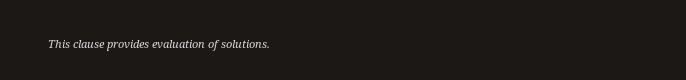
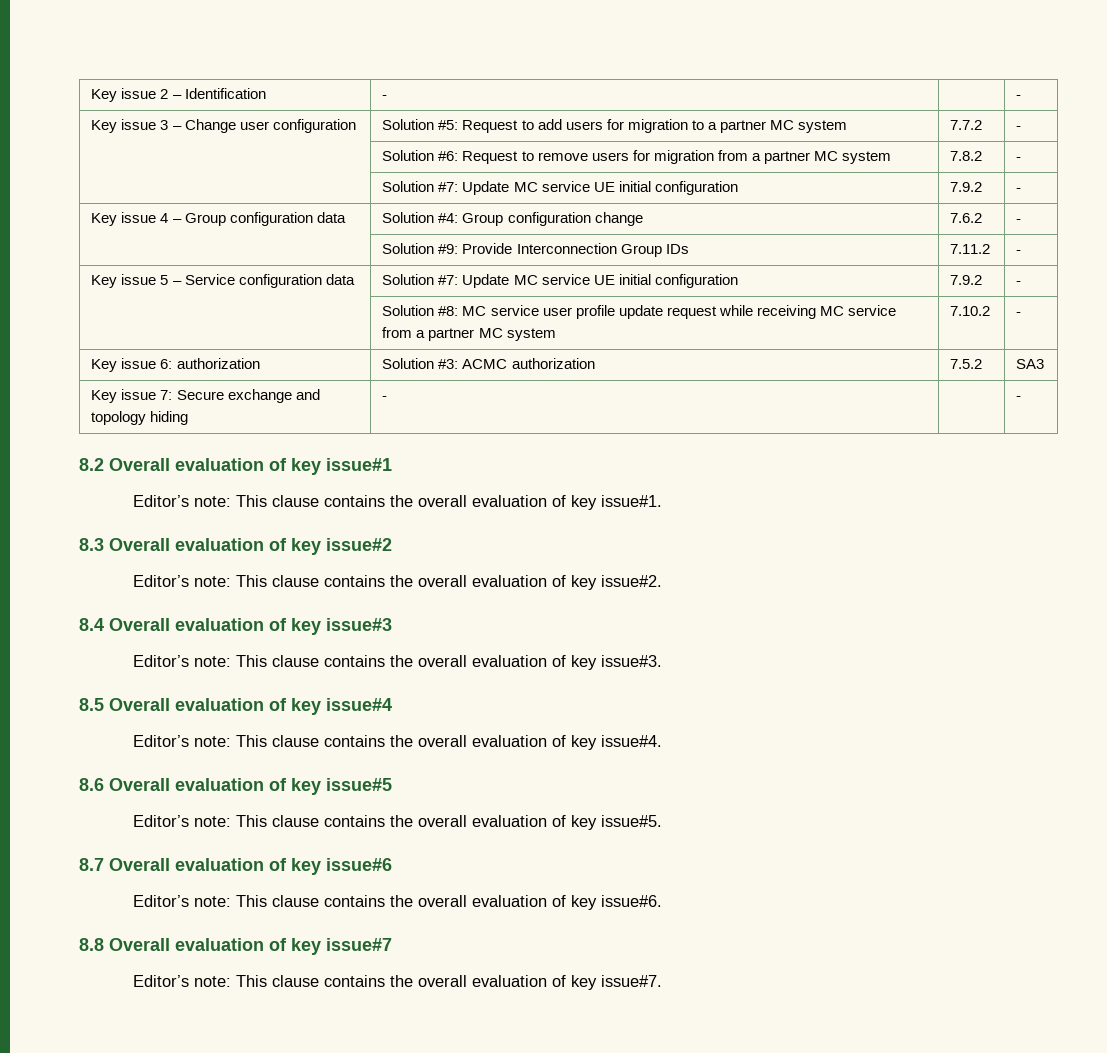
- This clause provides evaluation of solutions.
+ Key issue 2 – Identification | - | | -
+ Key issue 3 – Change user configuration | Solution #5: Request to add users for migration to a partner MC system | 7.7.2 | -
+ | Solution #6: Request to remove users for migration from a partner MC system | 7.8.2 | -
+ | Solution #7: Update MC service UE initial configuration | 7.9.2 | -
+ Key issue 4 – Group configuration data | Solution #4: Group configuration change | 7.6.2 | -
+ | Solution #9: Provide Interconnection Group IDs | 7.11.2 | -
+ Key issue 5 – Service configuration data | Solution #7: Update MC service UE initial configuration | 7.9.2 | -
+ | Solution #8: MC service user profile update request while receiving MC service from a partner MC system | 7.10.2 | -
+ Key issue 6: authorization | Solution #3: ACMC authorization | 7.5.2 | SA3
+ Key issue 7: Secure exchange and topology hiding | - | | -
+ 8.2 Overall evaluation of key issue#1
+ Editor’s note: This clause contains the overall evaluation of key issue#1.
+ 8.3 Overall evaluation of key issue#2
+ Editor’s note: This clause contains the overall evaluation of key issue#2.
+ 8.4 Overall evaluation of key issue#3
+ Editor’s note: This clause contains the overall evaluation of key issue#3.
+ 8.5 Overall evaluation of key issue#4
+ Editor’s note: This clause contains the overall evaluation of key issue#4.
+ 8.6 Overall evaluation of key issue#5
+ Editor’s note: This clause contains the overall evaluation of key issue#5.
+ 8.7 Overall evaluation of key issue#6
+ Editor’s note: This clause contains the overall evaluation of key issue#6.
+ 8.8 Overall evaluation of key issue#7
+ Editor’s note: This clause contains the overall evaluation of key issue#7.

